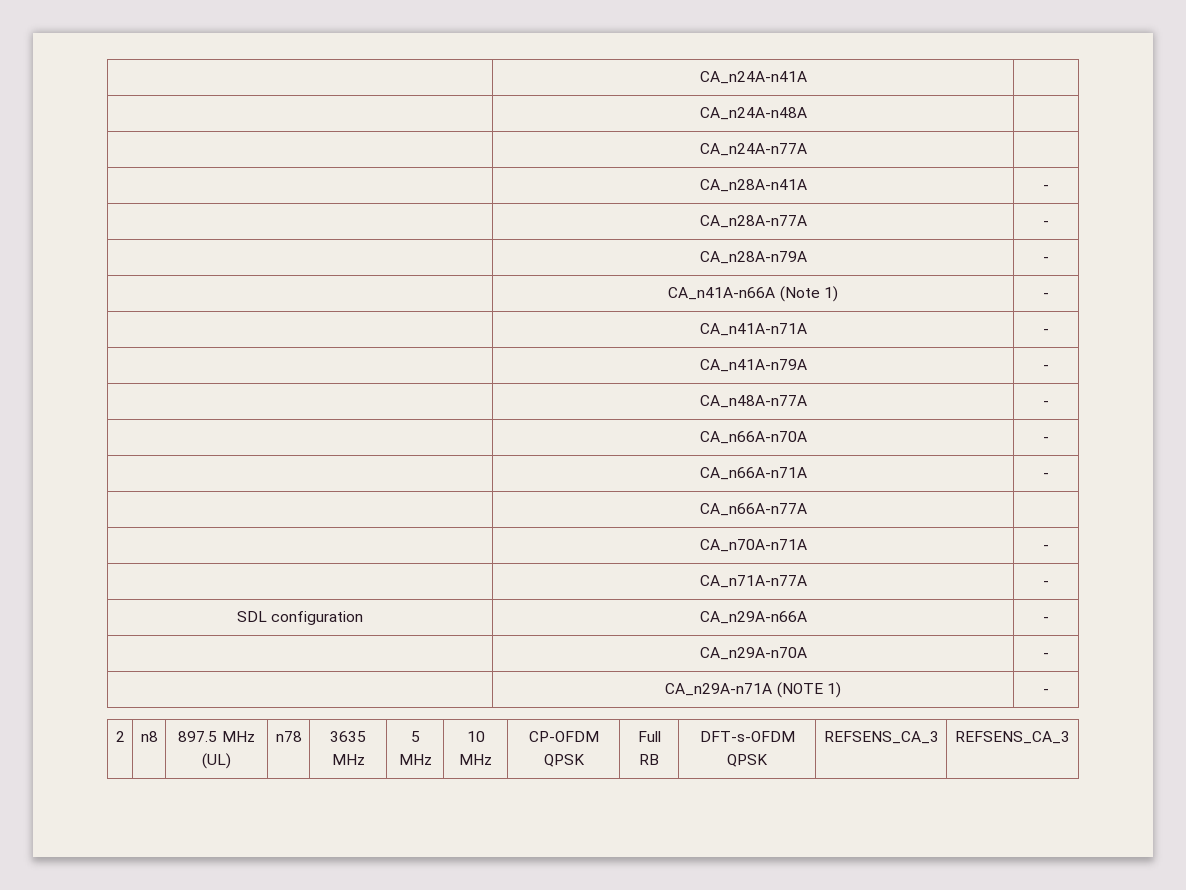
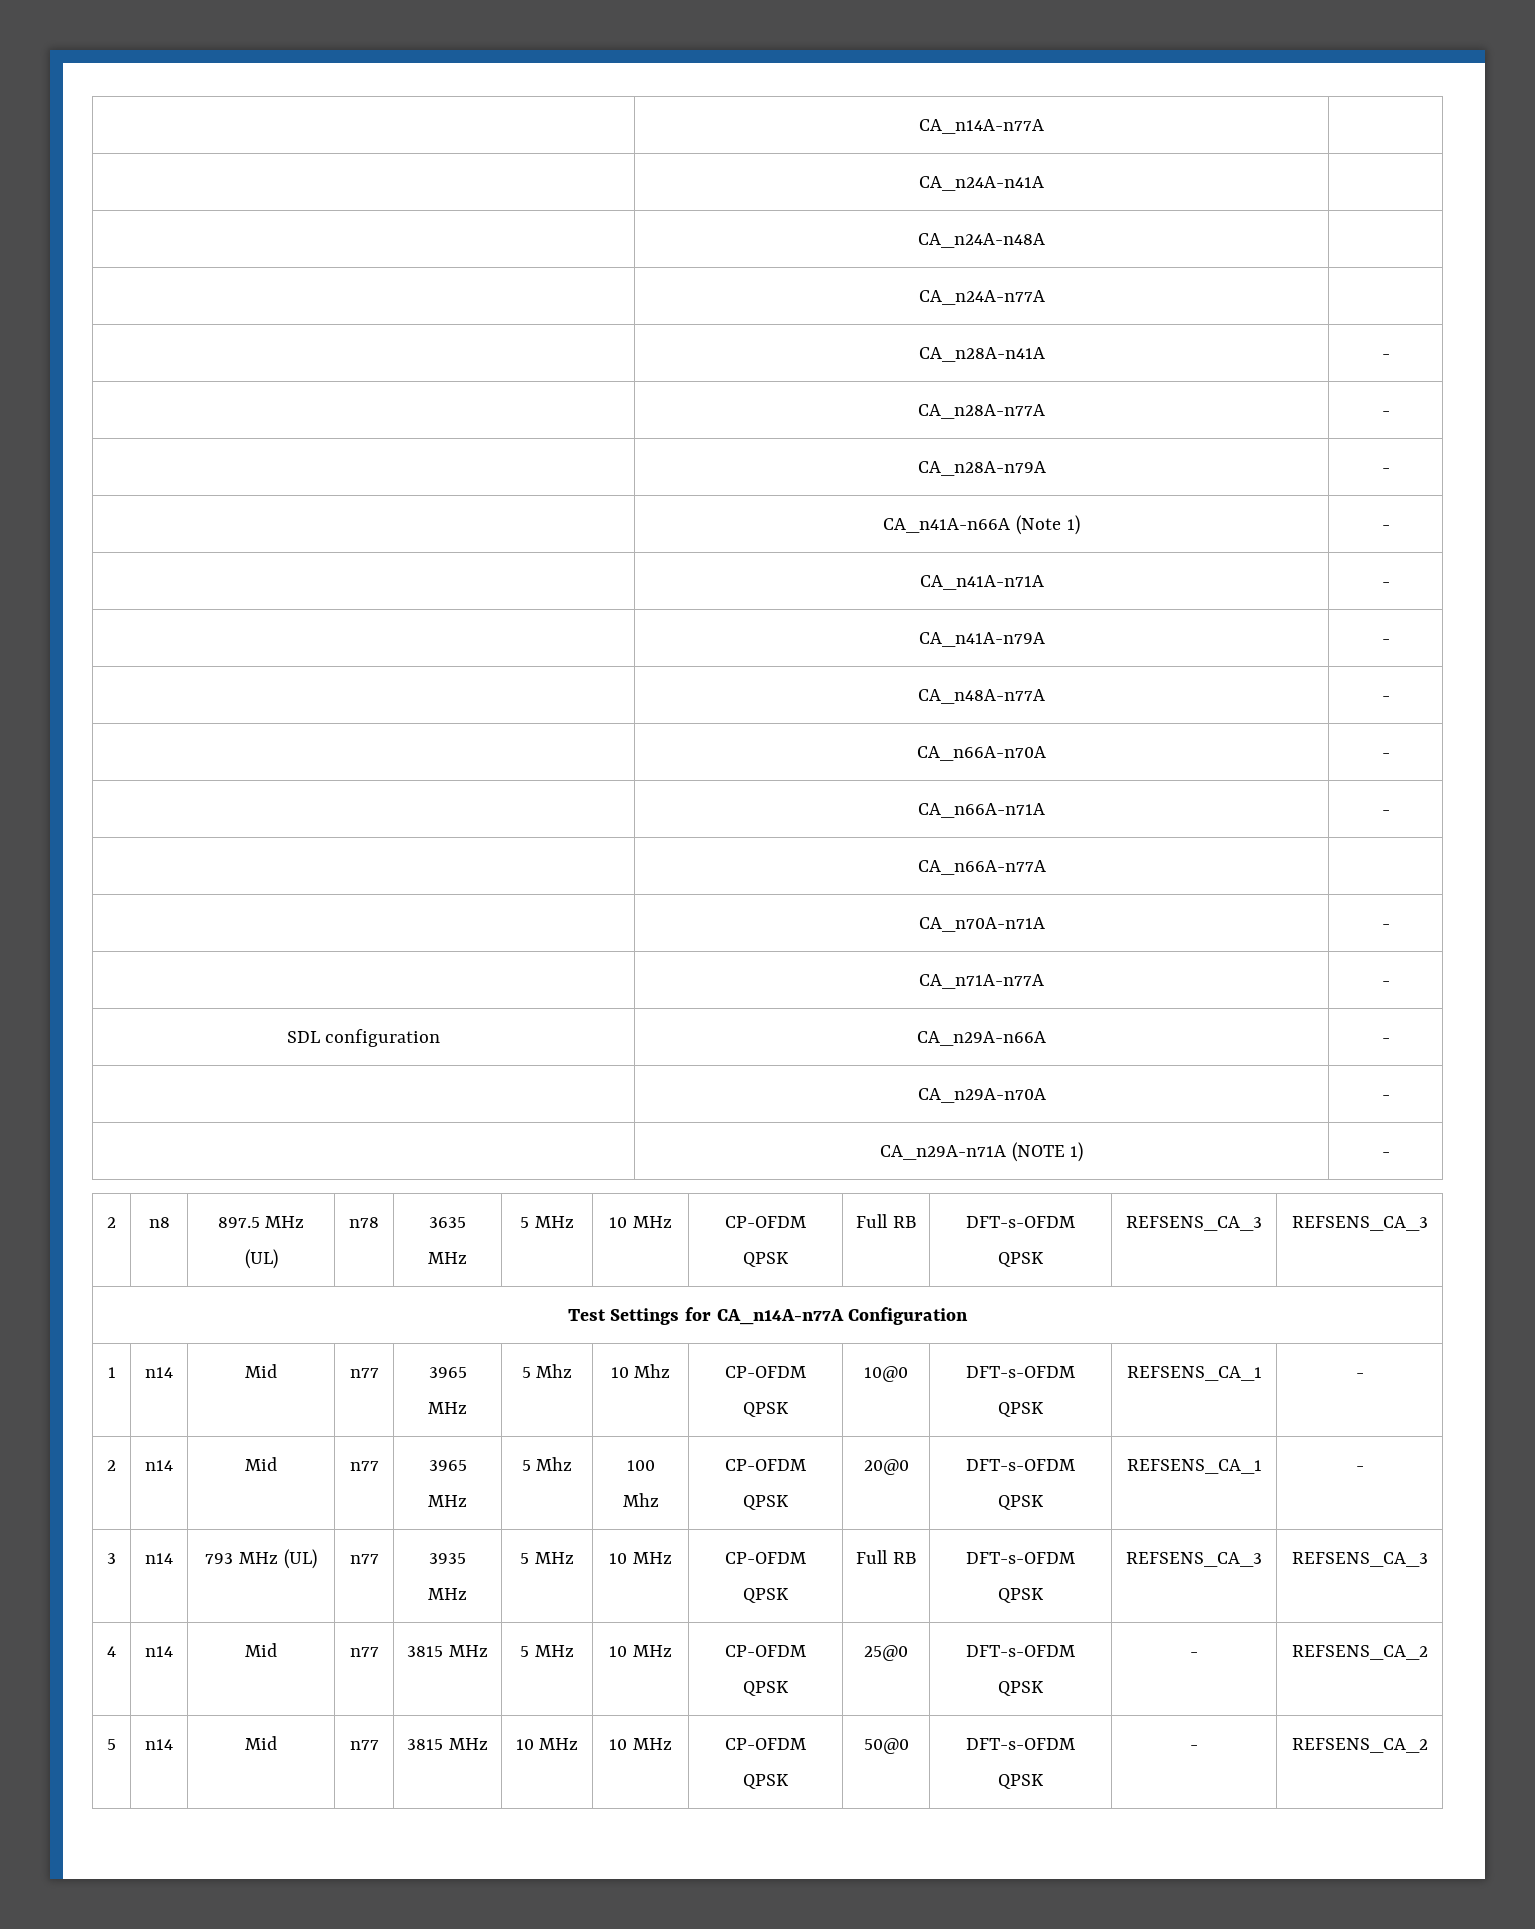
+ | CA_n14A-n77A |
+ Test Settings for CA_n14A-n77A Configuration
+ 1 | n14 | Mid | n77 | 3965 MHz | 5 Mhz | 10 Mhz | CP-OFDM QPSK | 10@0 | DFT-s-OFDM QPSK | REFSENS_CA_1 | -
+ 2 | n14 | Mid | n77 | 3965 MHz | 5 Mhz | 100 Mhz | CP-OFDM QPSK | 20@0 | DFT-s-OFDM QPSK | REFSENS_CA_1 | -
+ 3 | n14 | 793 MHz (UL) | n77 | 3935 MHz | 5 MHz | 10 MHz | CP-OFDM QPSK | Full RB | DFT-s-OFDM QPSK | REFSENS_CA_3 | REFSENS_CA_3
+ 4 | n14 | Mid | n77 | 3815 MHz | 5 MHz | 10 MHz | CP-OFDM QPSK | 25@0 | DFT-s-OFDM QPSK | - | REFSENS_CA_2
+ 5 | n14 | Mid | n77 | 3815 MHz | 10 MHz | 10 MHz | CP-OFDM QPSK | 50@0 | DFT-s-OFDM QPSK | - | REFSENS_CA_2

